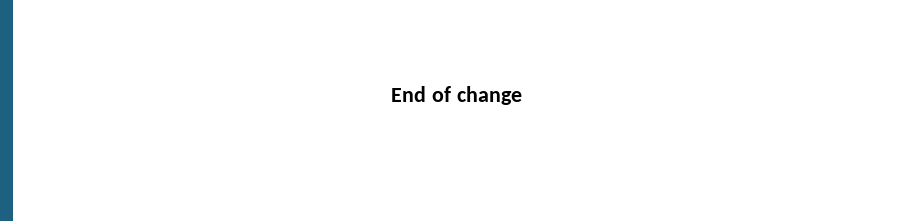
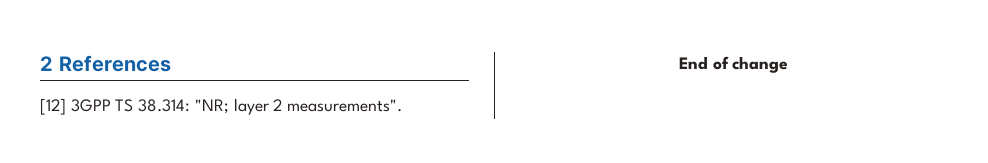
+ 2 References
+ [12] 3GPP TS 38.314: "NR; layer 2 measurements".

